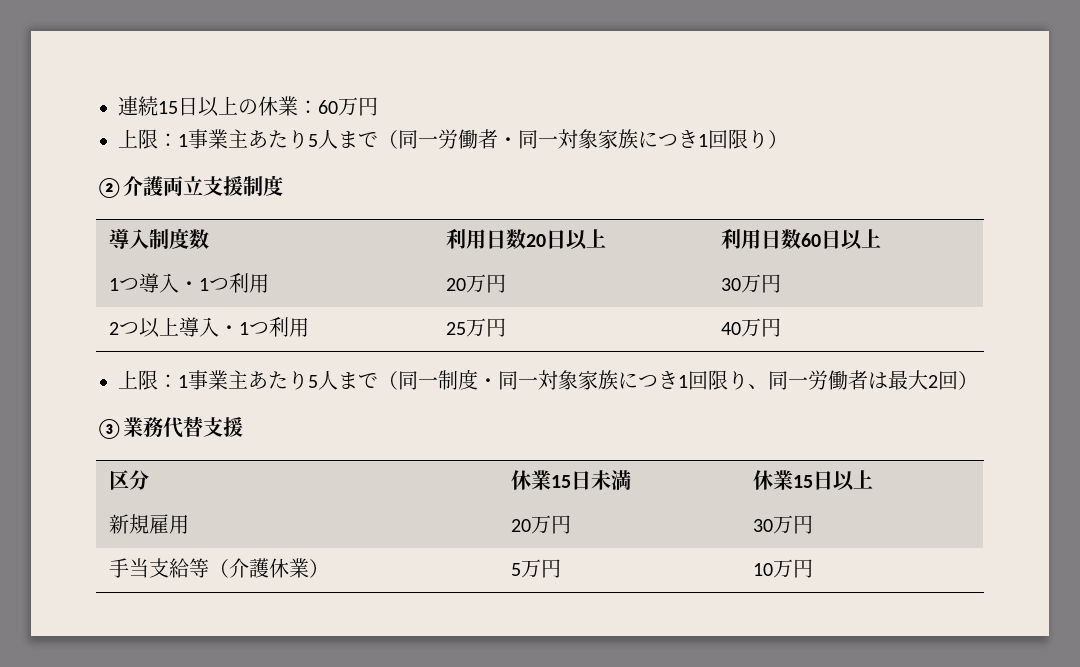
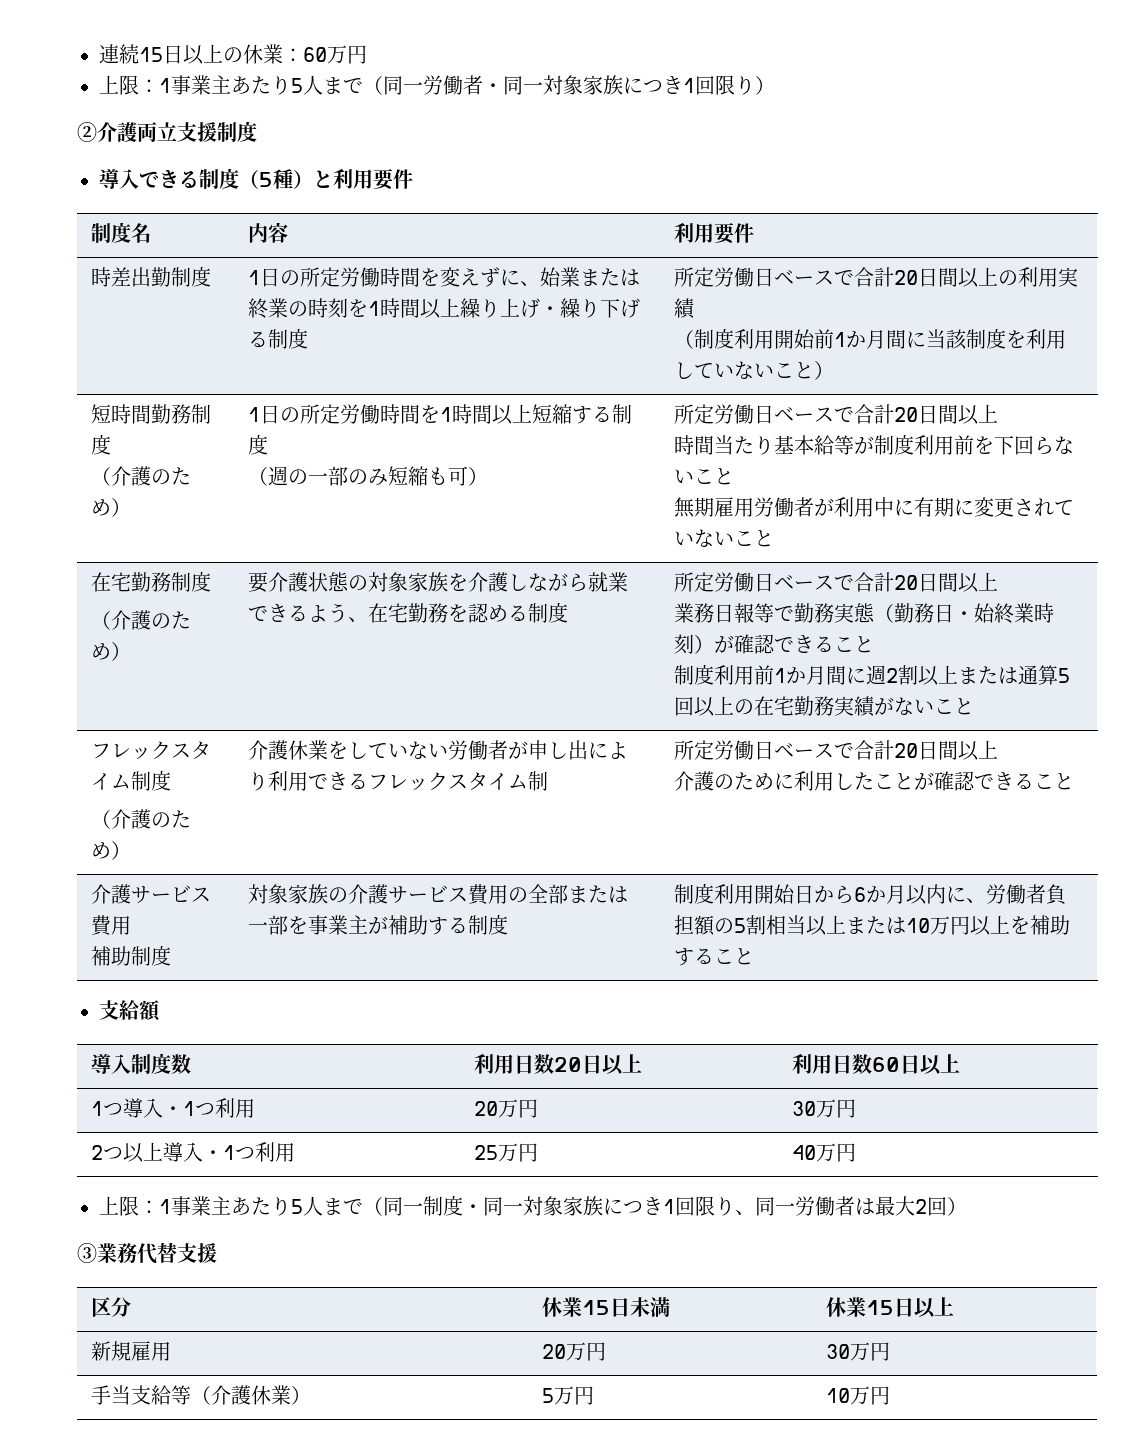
+ 導入できる制度（5種）と利用要件
+ 制度名 | 内容 | 利用要件
+ 時差出勤制度 | 1日の所定労働時間を変えずに、始業または終業の時刻を1時間以上繰り上げ・繰り下げる制度 | 所定労働日ベースで合計20日間以上の利用実績
+ （制度利用開始前1か月間に当該制度を利用していないこと）
+ 短時間勤務制度
+ （介護のため） | 1日の所定労働時間を1時間以上短縮する制度
+ （週の一部のみ短縮も可） | 所定労働日ベースで合計20日間以上
+ 時間当たり基本給等が制度利用前を下回らないこと
+ 無期雇用労働者が利用中に有期に変更されていないこと
+ 在宅勤務制度
+ （介護のため） | 要介護状態の対象家族を介護しながら就業できるよう、在宅勤務を認める制度 | 所定労働日ベースで合計20日間以上
+ 業務日報等で勤務実態（勤務日・始終業時刻）が確認できること
+ 制度利用前1か月間に週2割以上または通算5回以上の在宅勤務実績がないこと
+ フレックスタイム制度
+ （介護のため） | 介護休業をしていない労働者が申し出により利用できるフレックスタイム制 | 所定労働日ベースで合計20日間以上
+ 介護のために利用したことが確認できること
+ 介護サービス費用
+ 補助制度 | 対象家族の介護サービス費用の全部または一部を事業主が補助する制度 | 制度利用開始日から6か月以内に、労働者負担額の5割相当以上または10万円以上を補助すること
+ 支給額

